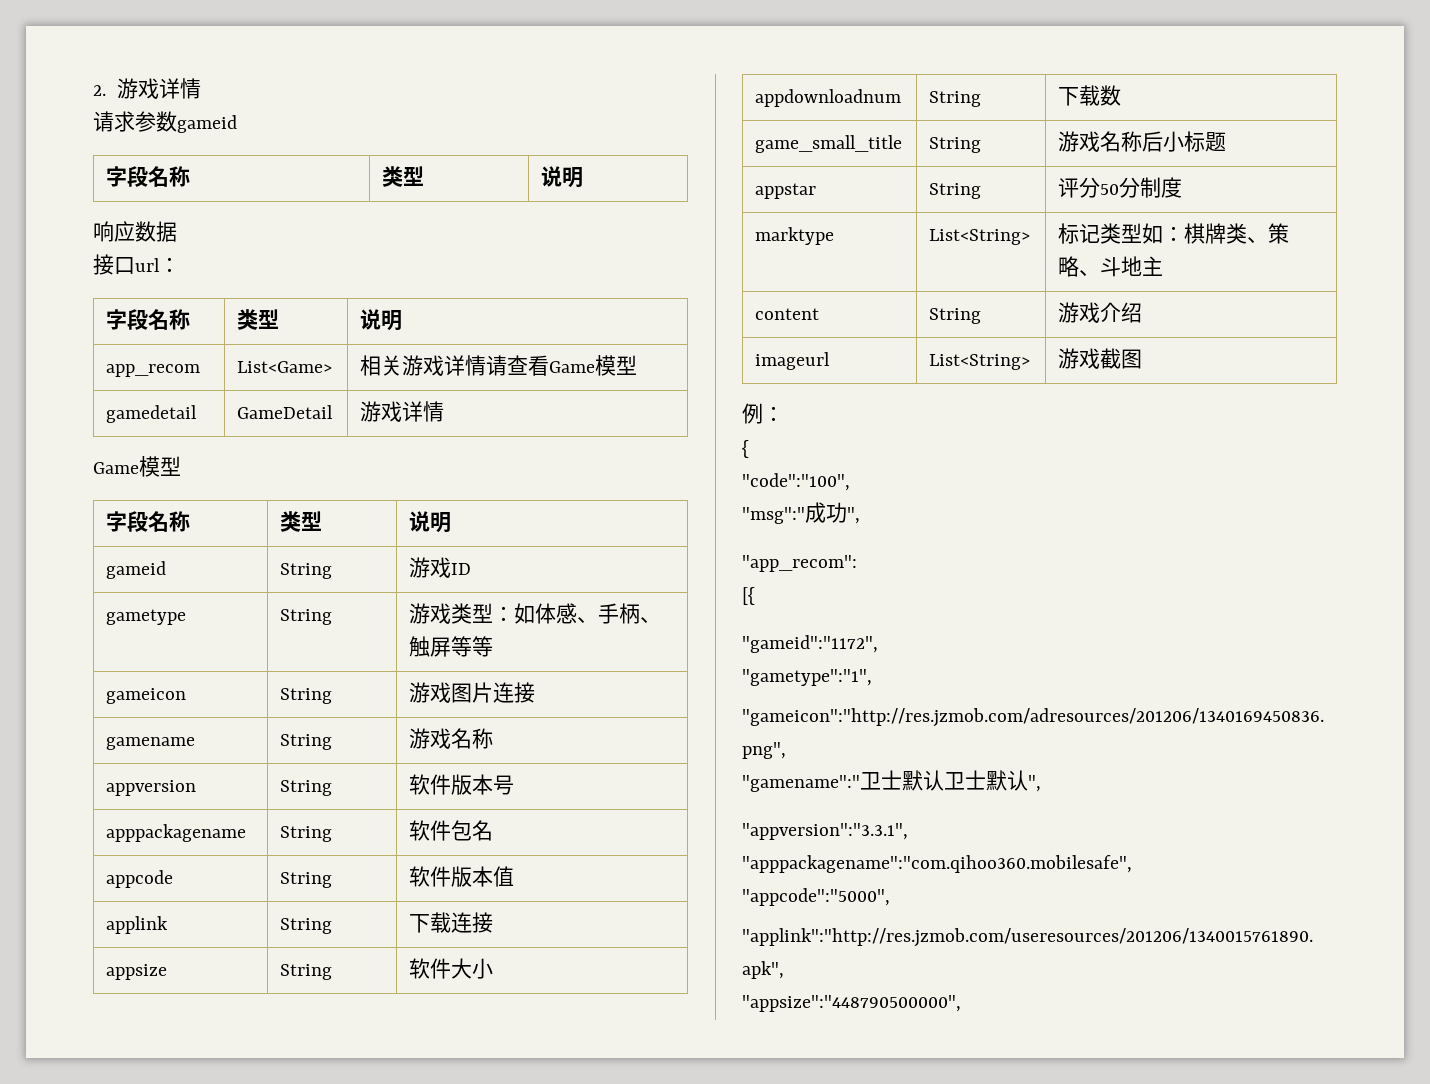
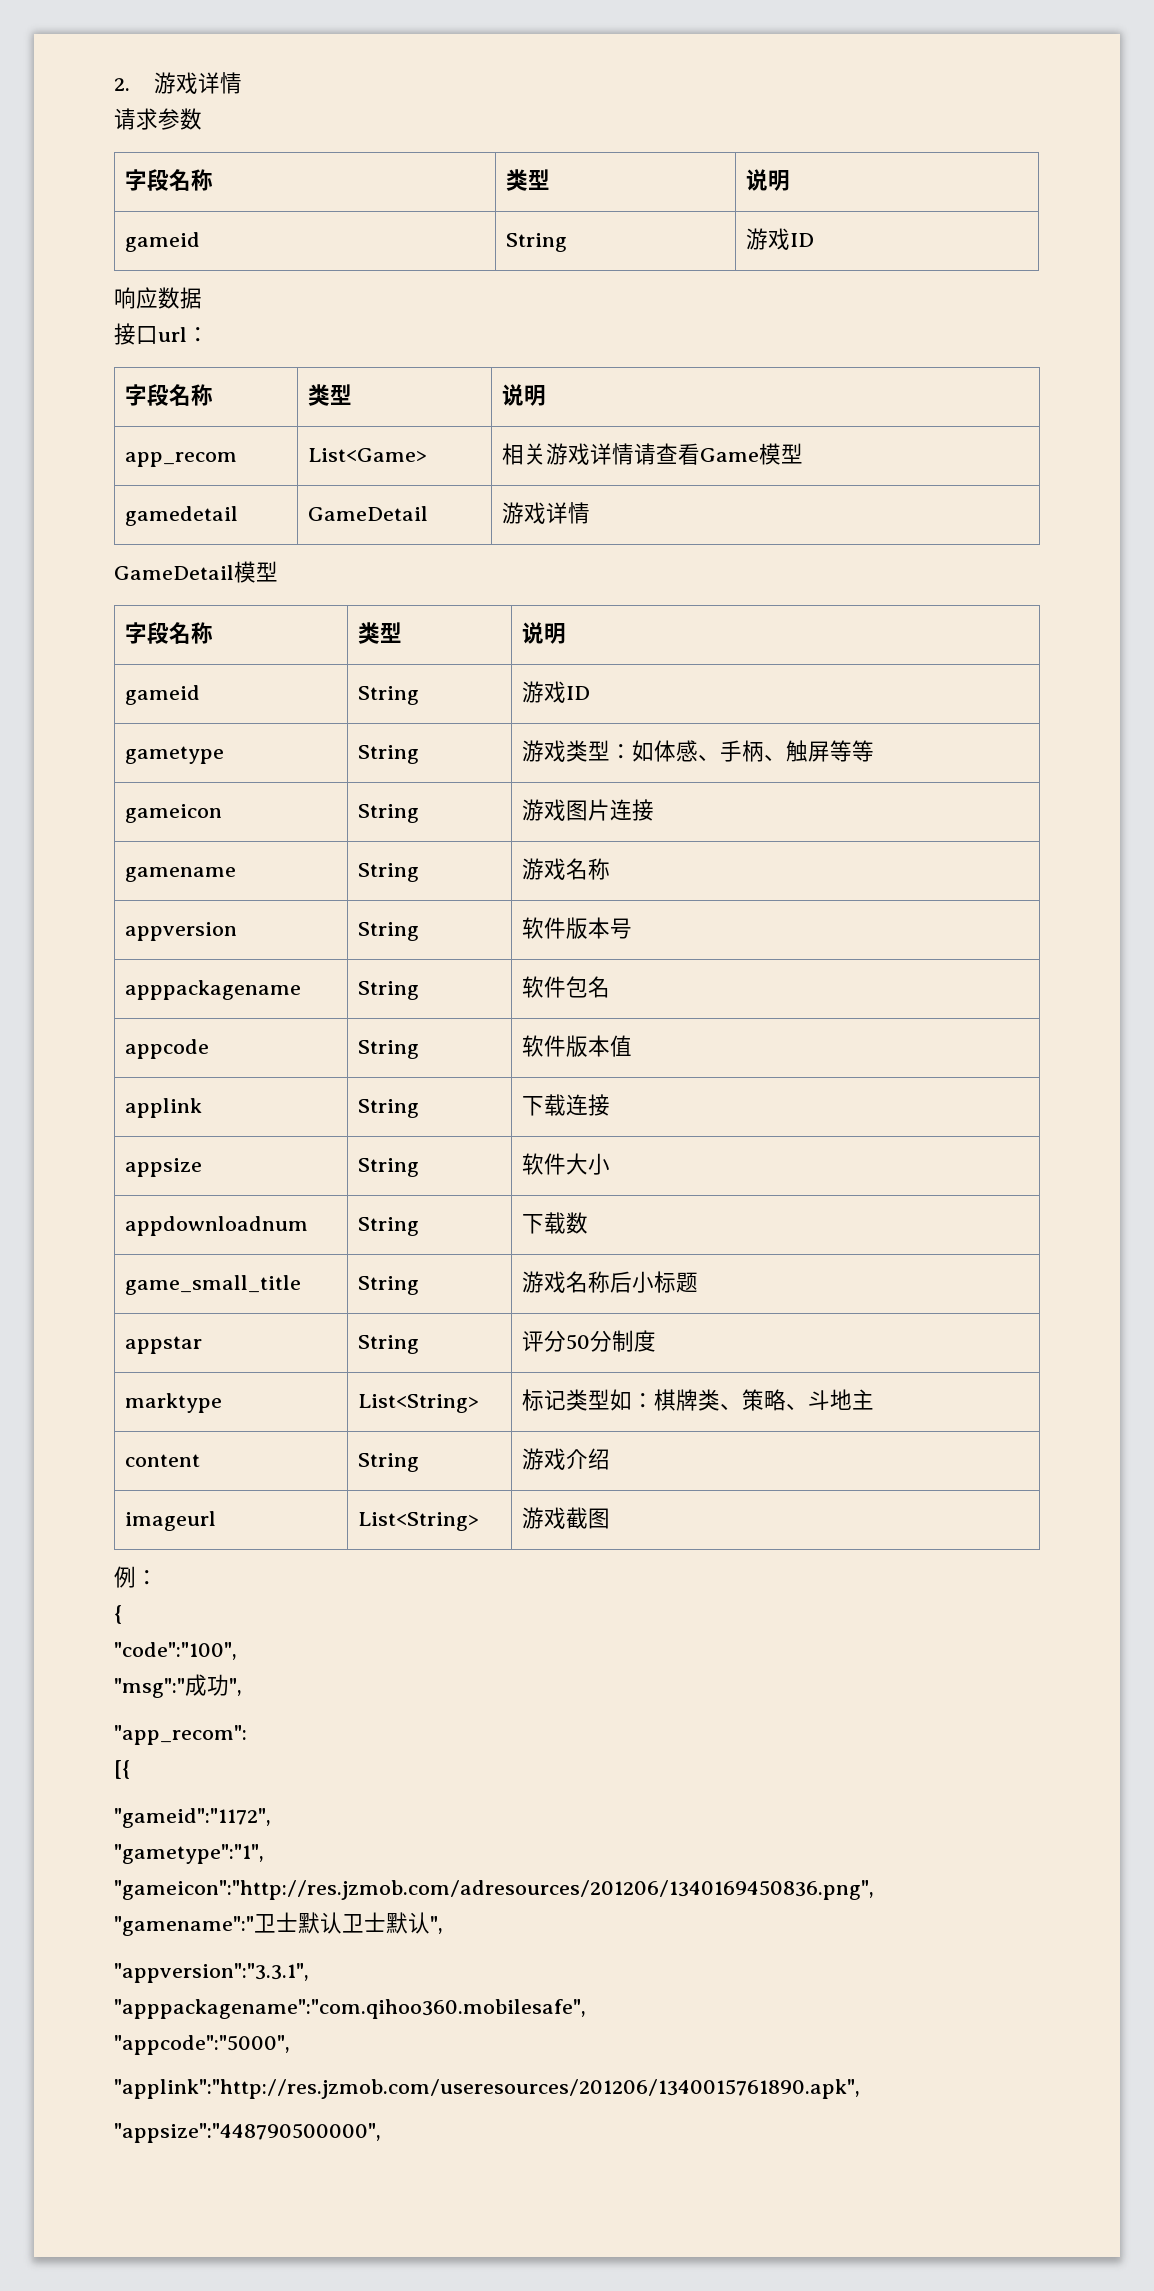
- 请求参数gameid
+ 请求参数
  字段名称 | 类型 | 说明
+ gameid | String | 游戏ID
  gamedetail | GameDetail | 游戏详情
- Game模型
+ GameDetail模型

